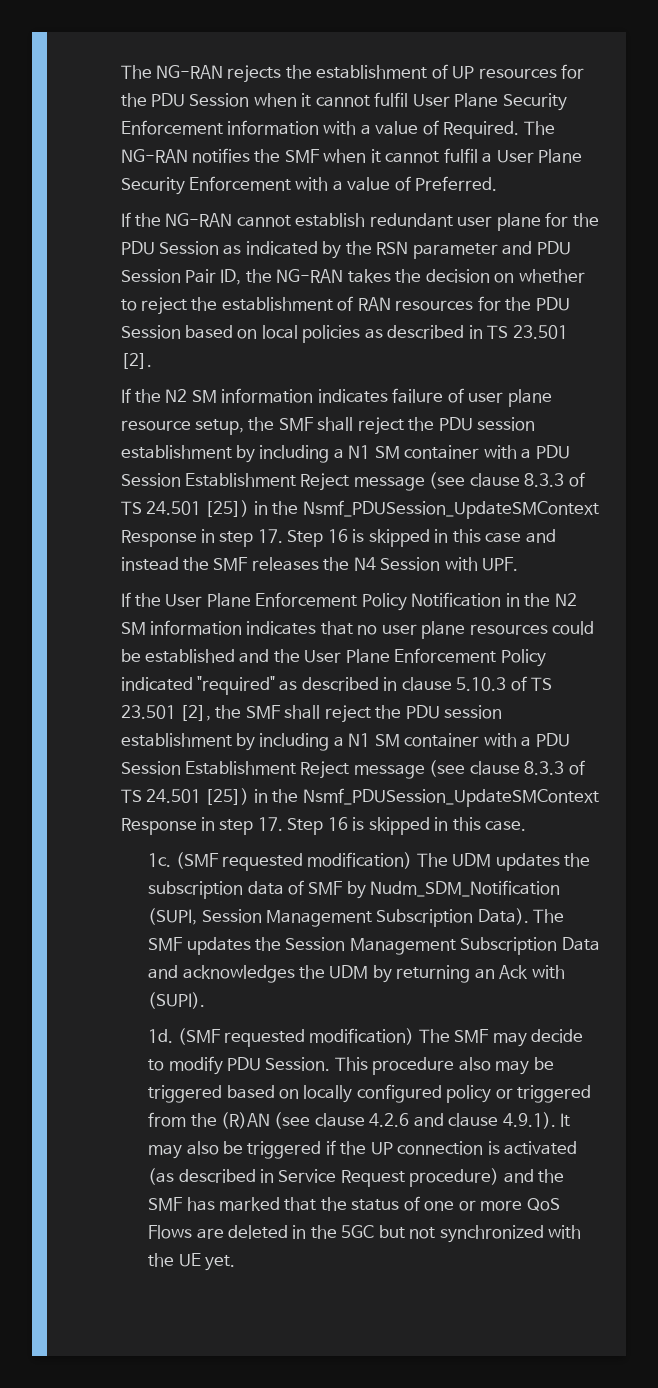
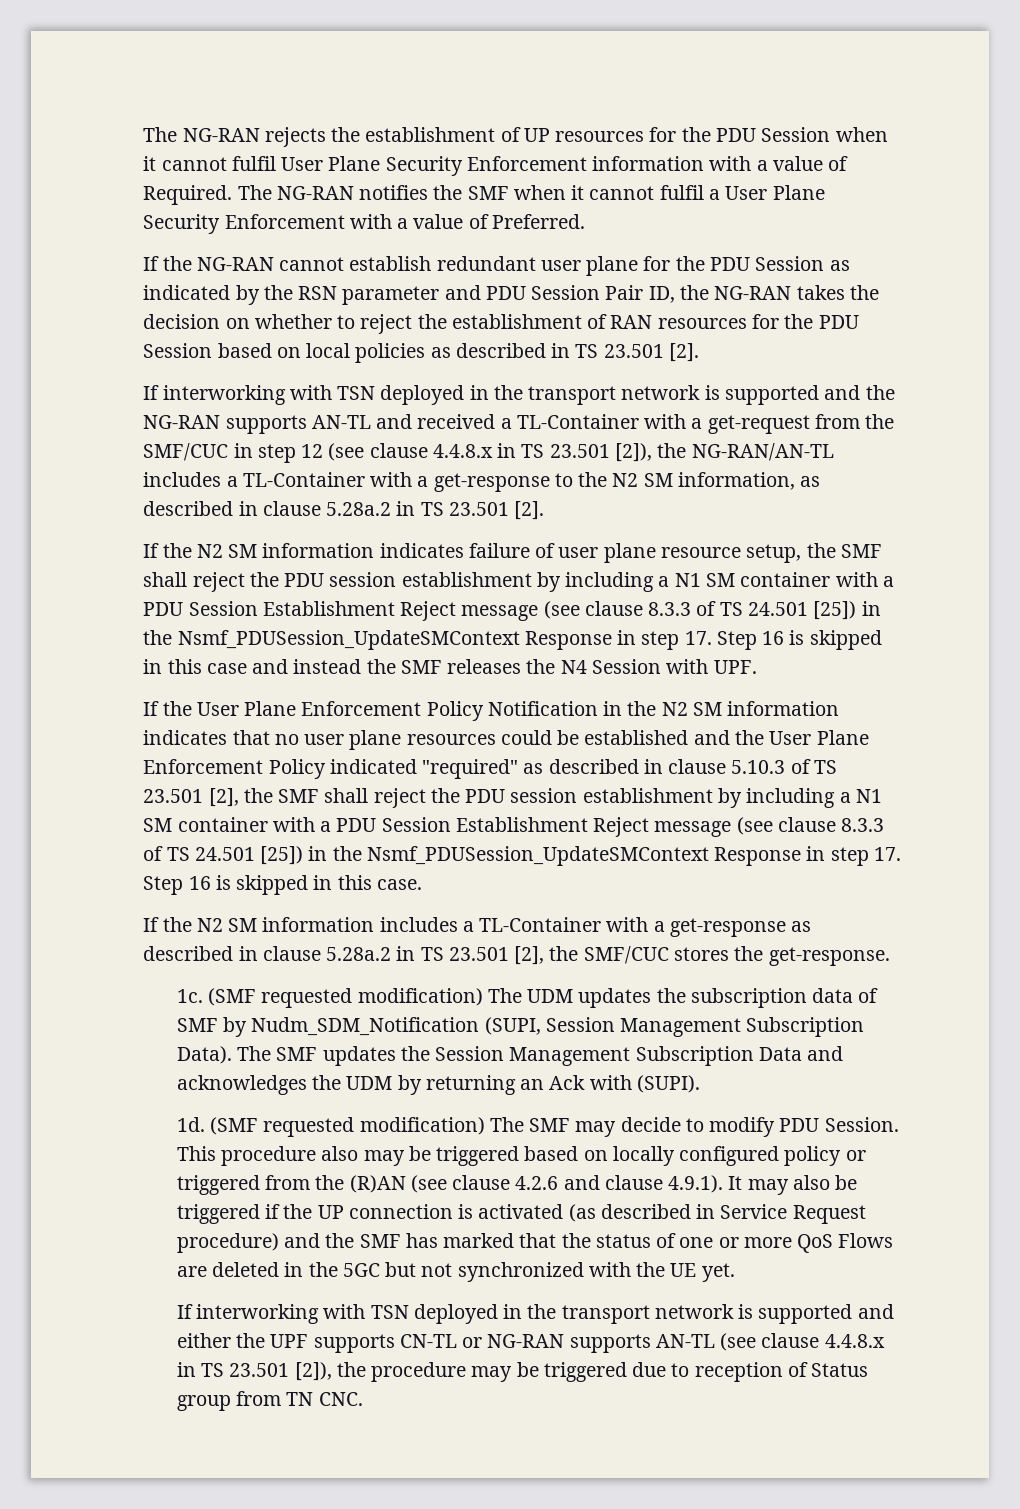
+ If interworking with TSN deployed in the transport network is supported and the NG-RAN supports AN-TL and received a TL-Container with a get-request from the SMF/CUC in step 12 (see clause 4.4.8.x in TS 23.501 [2]), the NG-RAN/AN-TL includes a TL-Container with a get-response to the N2 SM information, as described in clause 5.28a.2 in TS 23.501 [2].
+ If the N2 SM information includes a TL-Container with a get-response as described in clause 5.28a.2 in TS 23.501 [2], the SMF/CUC stores the get-response.
+ If interworking with TSN deployed in the transport network is supported and either the UPF supports CN-TL or NG-RAN supports AN-TL (see clause 4.4.8.x in TS 23.501 [2]), the procedure may be triggered due to reception of Status group from TN CNC.

